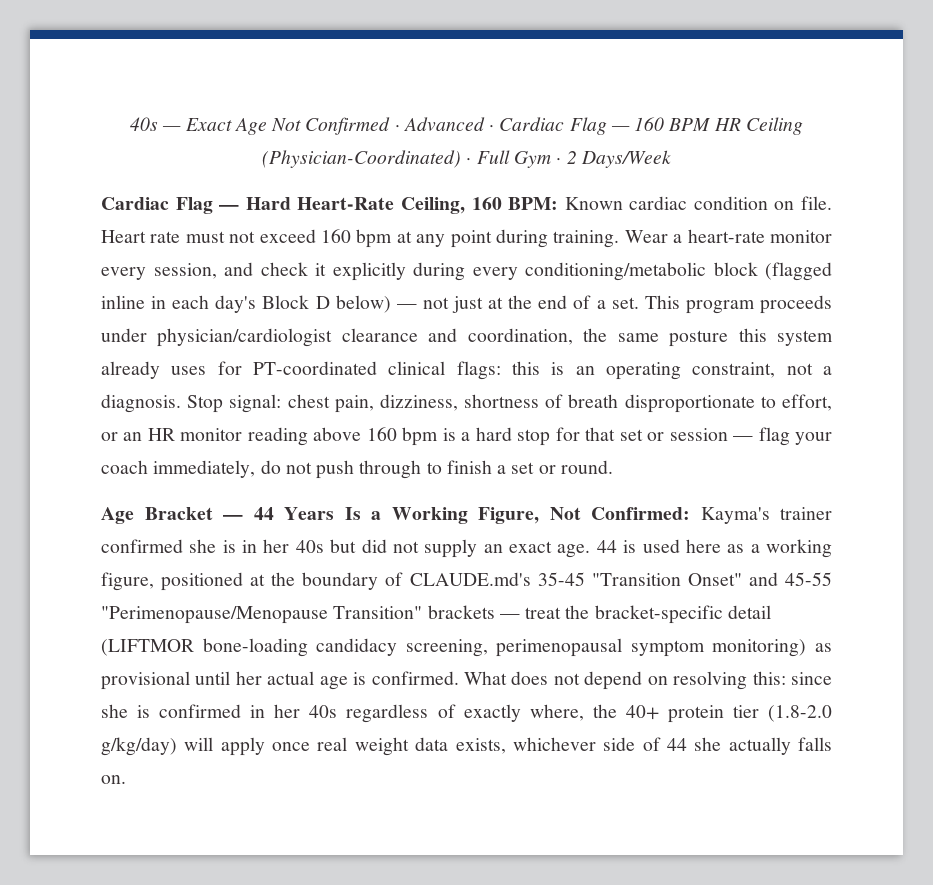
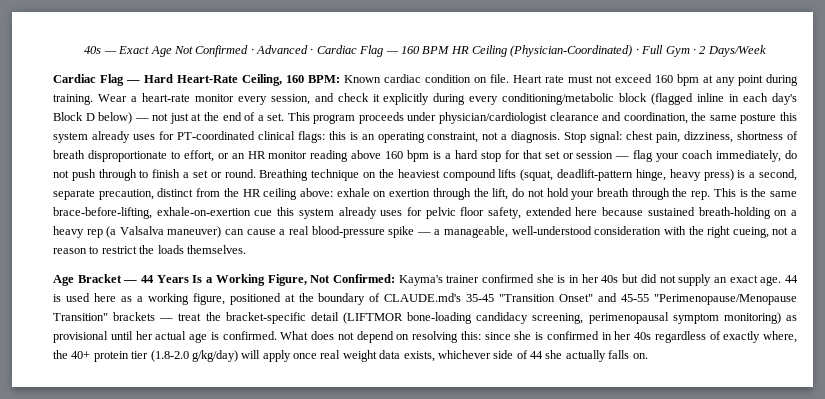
+ Breathing technique on the heaviest compound lifts (squat, deadlift-pattern hinge, heavy press) is a second, separate precaution, distinct from the HR ceiling above: exhale on exertion through the lift, do not hold your breath through the rep. This is the same brace-before-lifting, exhale-on-exertion cue this system already uses for pelvic floor safety, extended here because sustained breath-holding on a heavy rep (a Valsalva maneuver) can cause a real blood-pressure spike — a manageable, well-understood consideration with the right cueing, not a reason to restrict the loads themselves.

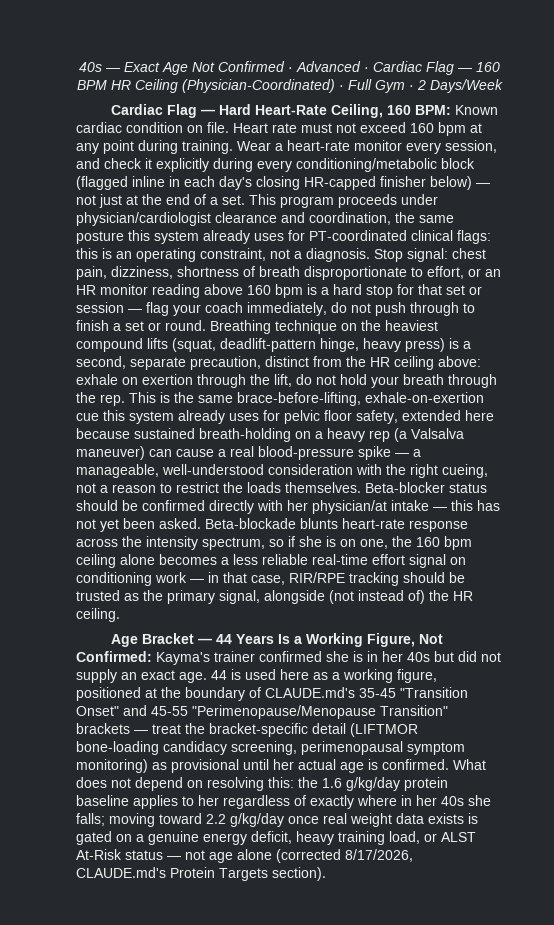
- Wear a heart-rate monitor every session, and check it explicitly during every conditioning/metabolic block (flagged inline in each day's Block D below) — not just at the end of a set.
+ Wear a heart-rate monitor every session, and check it explicitly during every conditioning/metabolic block (flagged inline in each day's closing HR-capped finisher below) — not just at the end of a set.
+ Beta-blocker status should be confirmed directly with her physician/at intake — this has not yet been asked. Beta-blockade blunts heart-rate response across the intensity spectrum, so if she is on one, the 160 bpm ceiling alone becomes a less reliable real-time effort signal on conditioning work — in that case, RIR/RPE tracking should be trusted as the primary signal, alongside (not instead of) the HR ceiling.
- What does not depend on resolving this: since she is confirmed in her 40s regardless of exactly where, the 40+ protein tier (1.8-2.0 g/kg/day) will apply once real weight data exists, whichever side of 44 she actually falls on.
+ What does not depend on resolving this: the 1.6 g/kg/day protein baseline applies to her regardless of exactly where in her 40s she falls; moving toward 2.2 g/kg/day once real weight data exists is gated on a genuine energy deficit, heavy training load, or ALST At-Risk status — not age alone (corrected 8/17/2026, CLAUDE.md's Protein Targets section).

